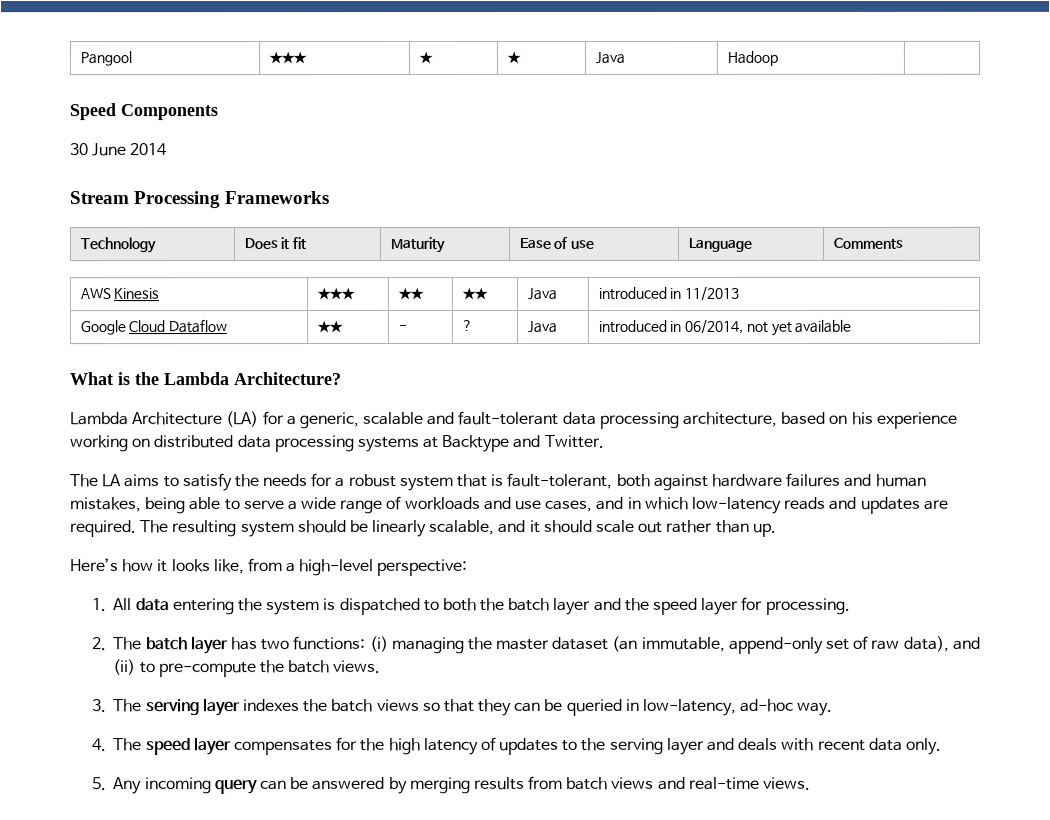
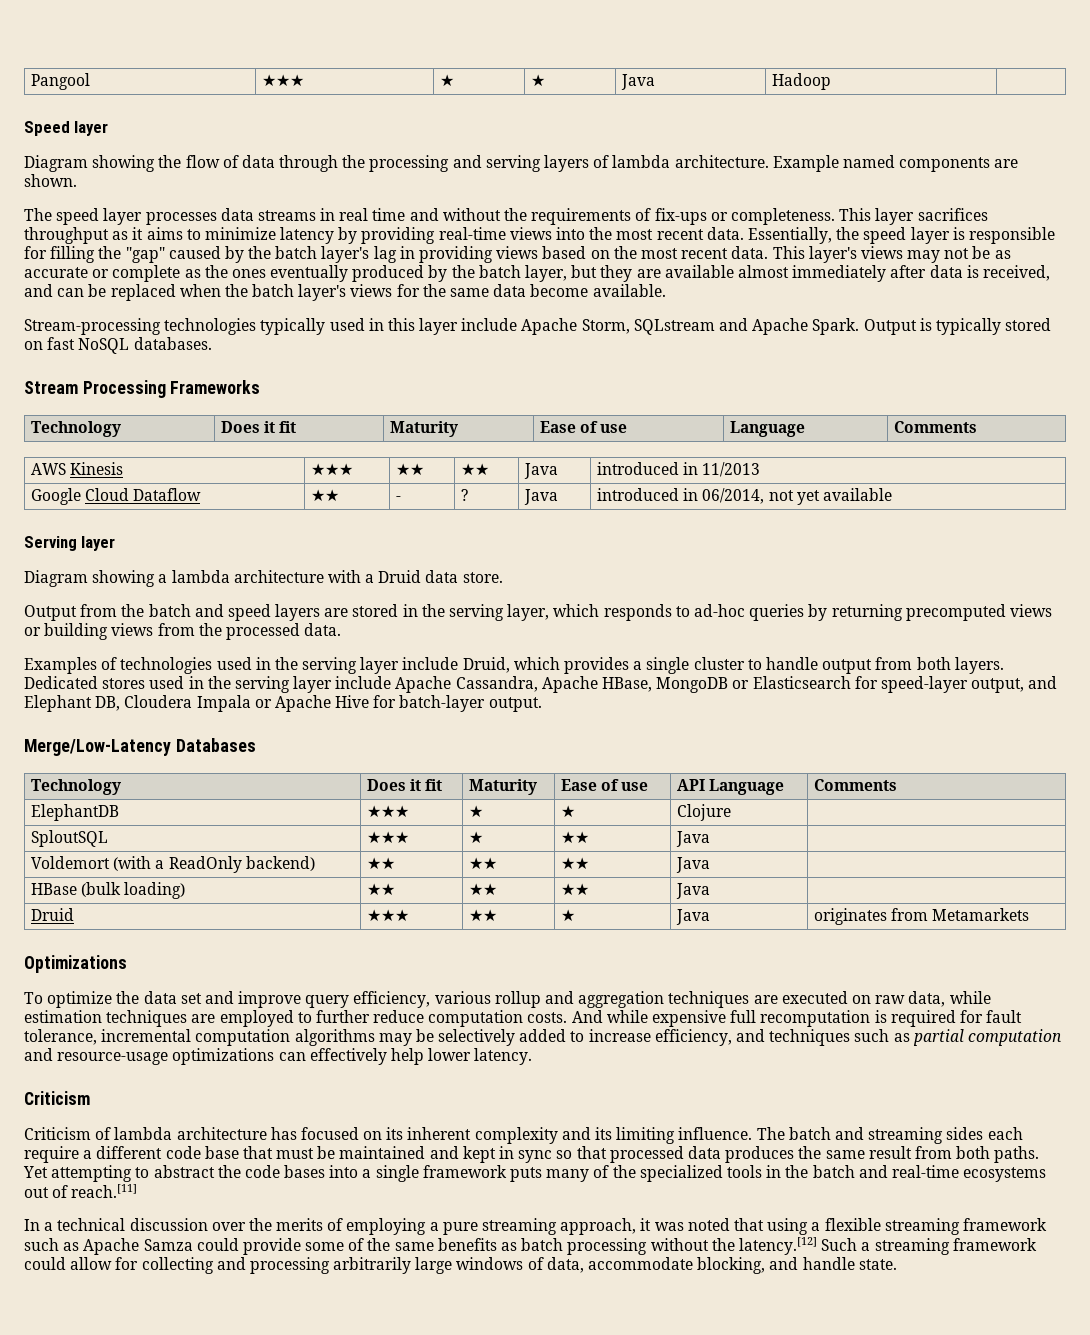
- Speed Components
- 30 June 2014
+ Speed layer
+ Diagram showing the flow of data through the processing and serving layers of lambda architecture. Example named components are shown.
+ The speed layer processes data streams in real time and without the requirements of fix-ups or completeness. This layer sacrifices throughput as it aims to minimize latency by providing real-time views into the most recent data. Essentially, the speed layer is responsible for filling the "gap" caused by the batch layer's lag in providing views based on the most recent data. This layer's views may not be as accurate or complete as the ones eventually produced by the batch layer, but they are available almost immediately after data is received, and can be replaced when the batch layer's views for the same data become available.
+ Stream-processing technologies typically used in this layer include Apache Storm, SQLstream and Apache Spark. Output is typically stored on fast NoSQL databases.
- What is the Lambda Architecture?
- Lambda Architecture (LA) for a generic, scalable and fault-tolerant data processing architecture, based on his experience working on distributed data processing systems at Backtype and Twitter.
- The LA aims to satisfy the needs for a robust system that is fault-tolerant, both against hardware failures and human mistakes, being able to serve a wide range of workloads and use cases, and in which low-latency reads and updates are required. The resulting system should be linearly scalable, and it should scale out rather than up.
- Here’s how it looks like, from a high-level perspective:
- 1. All data entering the system is dispatched to both the batch layer and the speed layer for processing.
- 2. The batch layer has two functions: (i) managing the master dataset (an immutable, append-only set of raw data), and (ii) to pre-compute the batch views.
- 3. The serving layer indexes the batch views so that they can be queried in low-latency, ad-hoc way.
- 4. The speed layer compensates for the high latency of updates to the serving layer and deals with recent data only.
- 5. Any incoming query can be answered by merging results from batch views and real-time views.
+ Serving layer
+ Diagram showing a lambda architecture with a Druid data store.
+ Output from the batch and speed layers are stored in the serving layer, which responds to ad-hoc queries by returning precomputed views or building views from the processed data.
+ Examples of technologies used in the serving layer include Druid, which provides a single cluster to handle output from both layers. Dedicated stores used in the serving layer include Apache Cassandra, Apache HBase, MongoDB or Elasticsearch for speed-layer output, and Elephant DB, Cloudera Impala or Apache Hive for batch-layer output.
+ Merge/Low-Latency Databases
+ Technology | Does it fit | Maturity | Ease of use | API Language | Comments
+ ElephantDB | ★★★ | ★ | ★ | Clojure |
+ SploutSQL | ★★★ | ★ | ★★ | Java |
+ Voldemort (with a ReadOnly backend) | ★★ | ★★ | ★★ | Java |
+ HBase (bulk loading) | ★★ | ★★ | ★★ | Java |
+ Druid | ★★★ | ★★ | ★ | Java | originates from Metamarkets
+ Optimizations
+ To optimize the data set and improve query efficiency, various rollup and aggregation techniques are executed on raw data, while estimation techniques are employed to further reduce computation costs. And while expensive full recomputation is required for fault tolerance, incremental computation algorithms may be selectively added to increase efficiency, and techniques such as partial computation and resource-usage optimizations can effectively help lower latency.
+ Criticism
+ Criticism of lambda architecture has focused on its inherent complexity and its limiting influence. The batch and streaming sides each require a different code base that must be maintained and kept in sync so that processed data produces the same result from both paths. Yet attempting to abstract the code bases into a single framework puts many of the specialized tools in the batch and real-time ecosystems out of reach.[11]
+ In a technical discussion over the merits of employing a pure streaming approach, it was noted that using a flexible streaming framework such as Apache Samza could provide some of the same benefits as batch processing without the latency.[12] Such a streaming framework could allow for collecting and processing arbitrarily large windows of data, accommodate blocking, and handle state.

